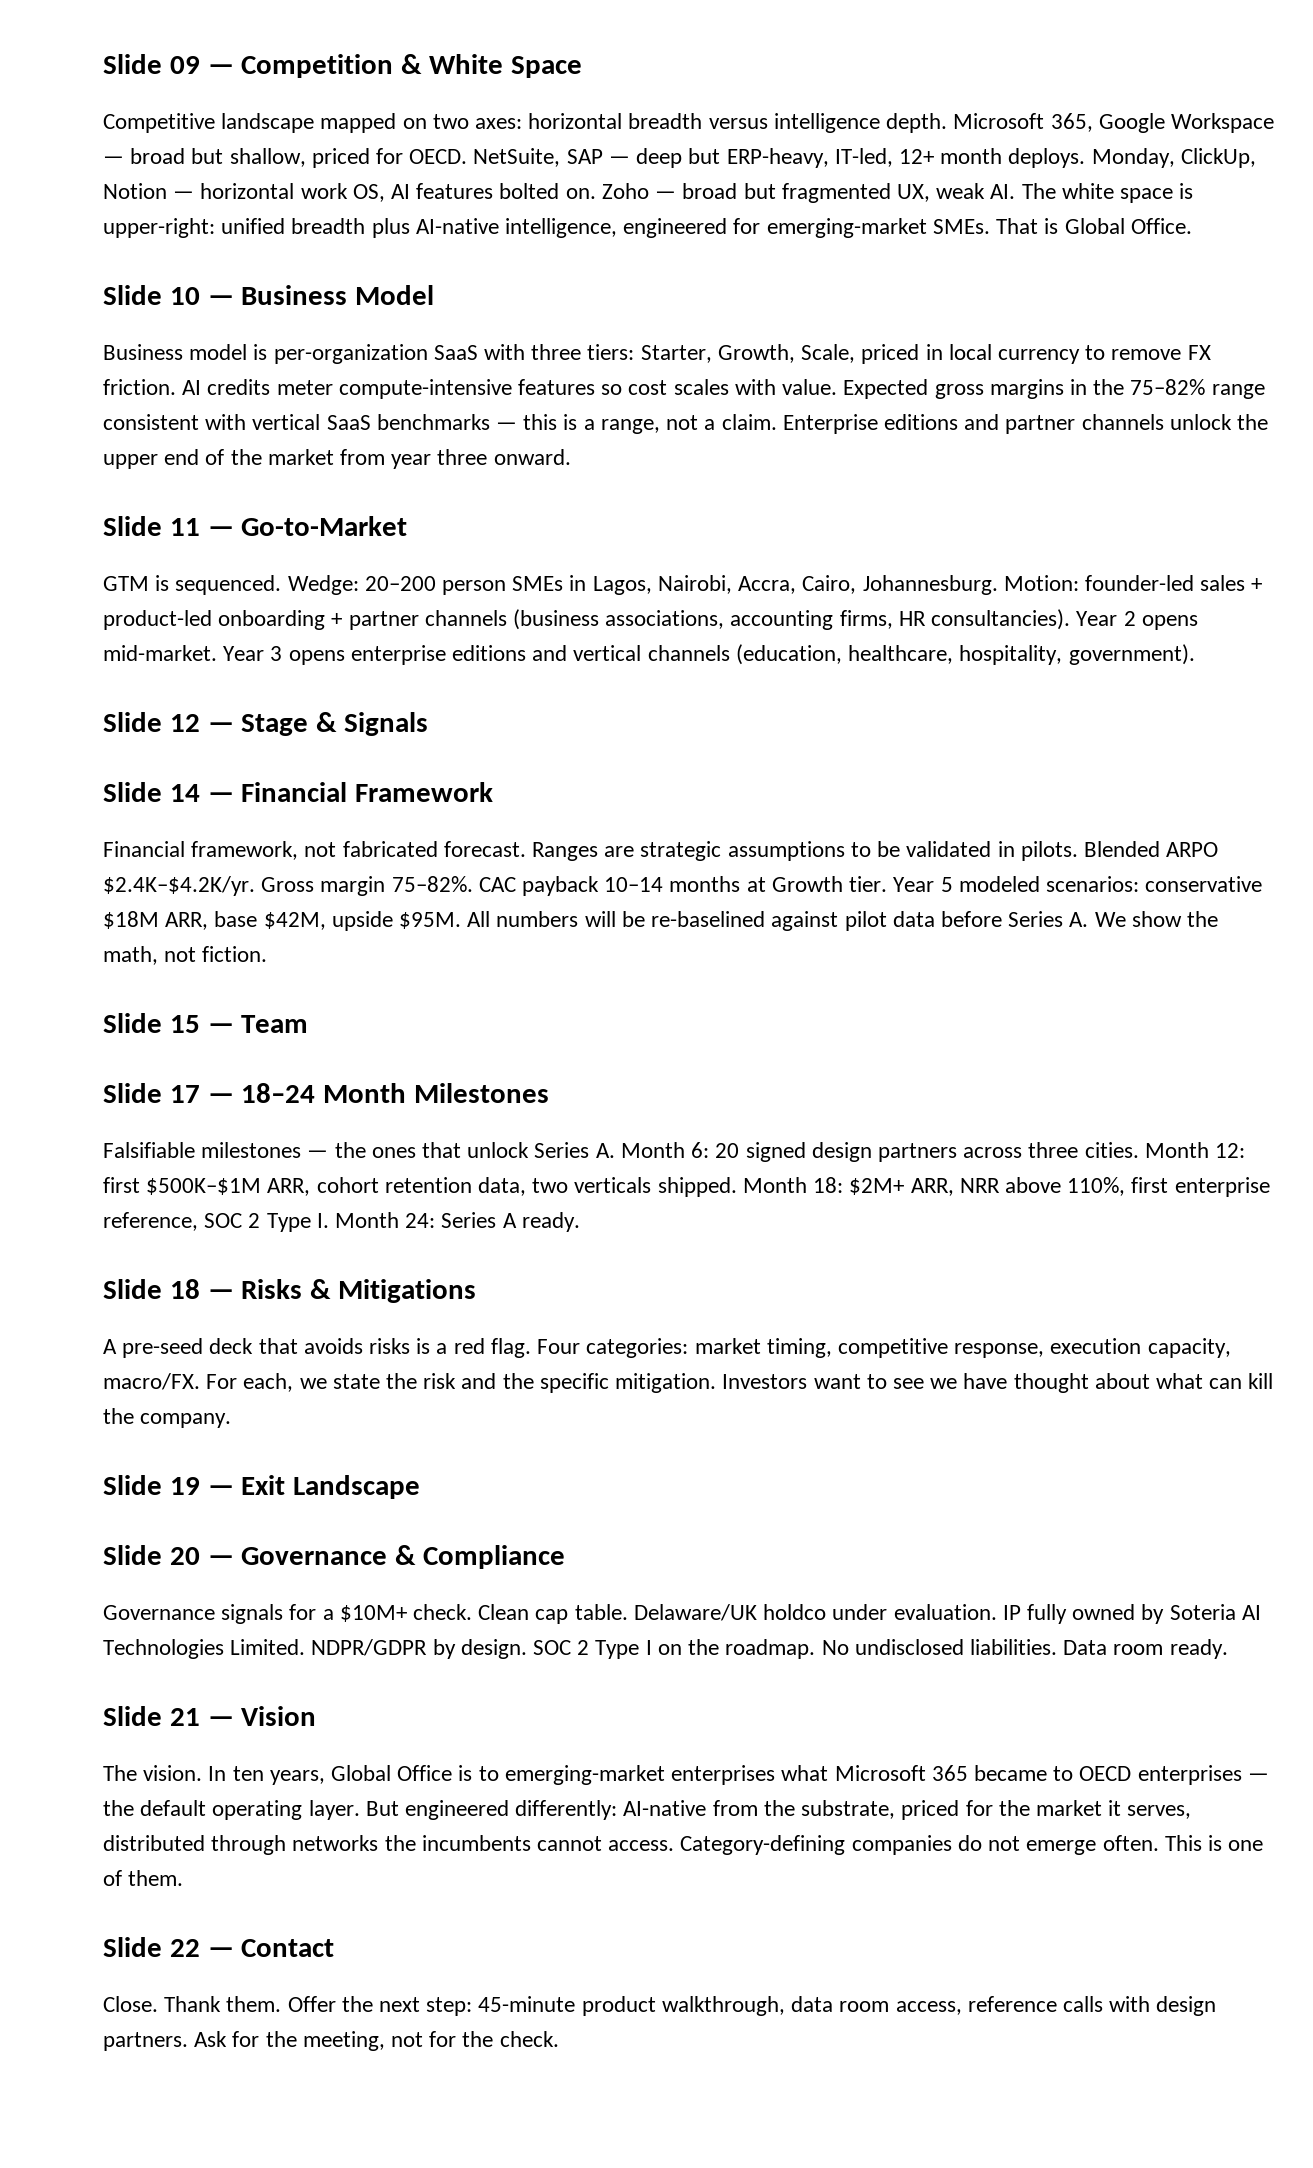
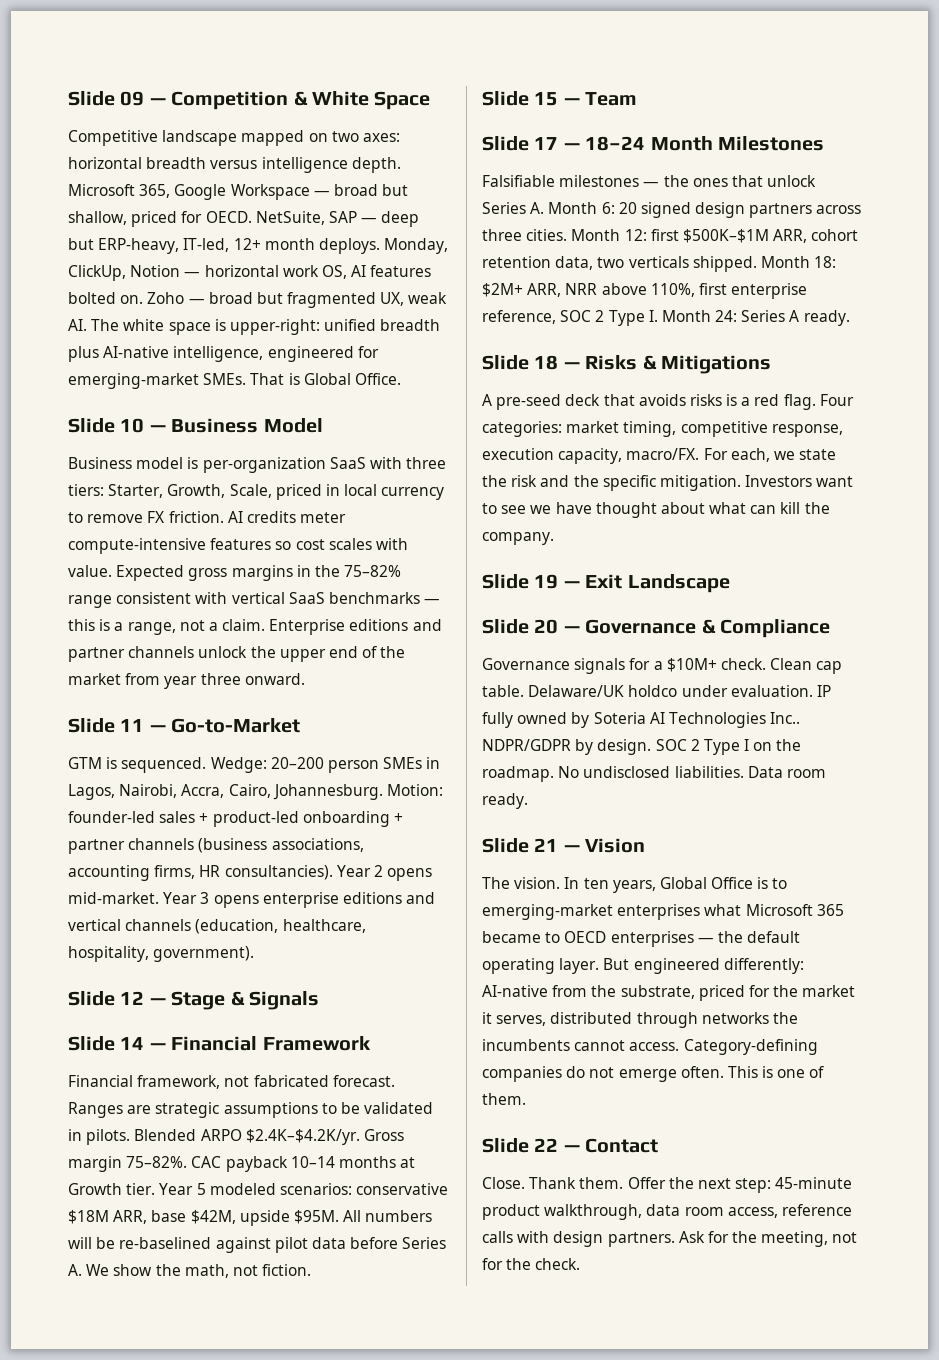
- IP fully owned by Soteria AI Technologies Limited.
+ IP fully owned by Soteria AI Technologies Inc..

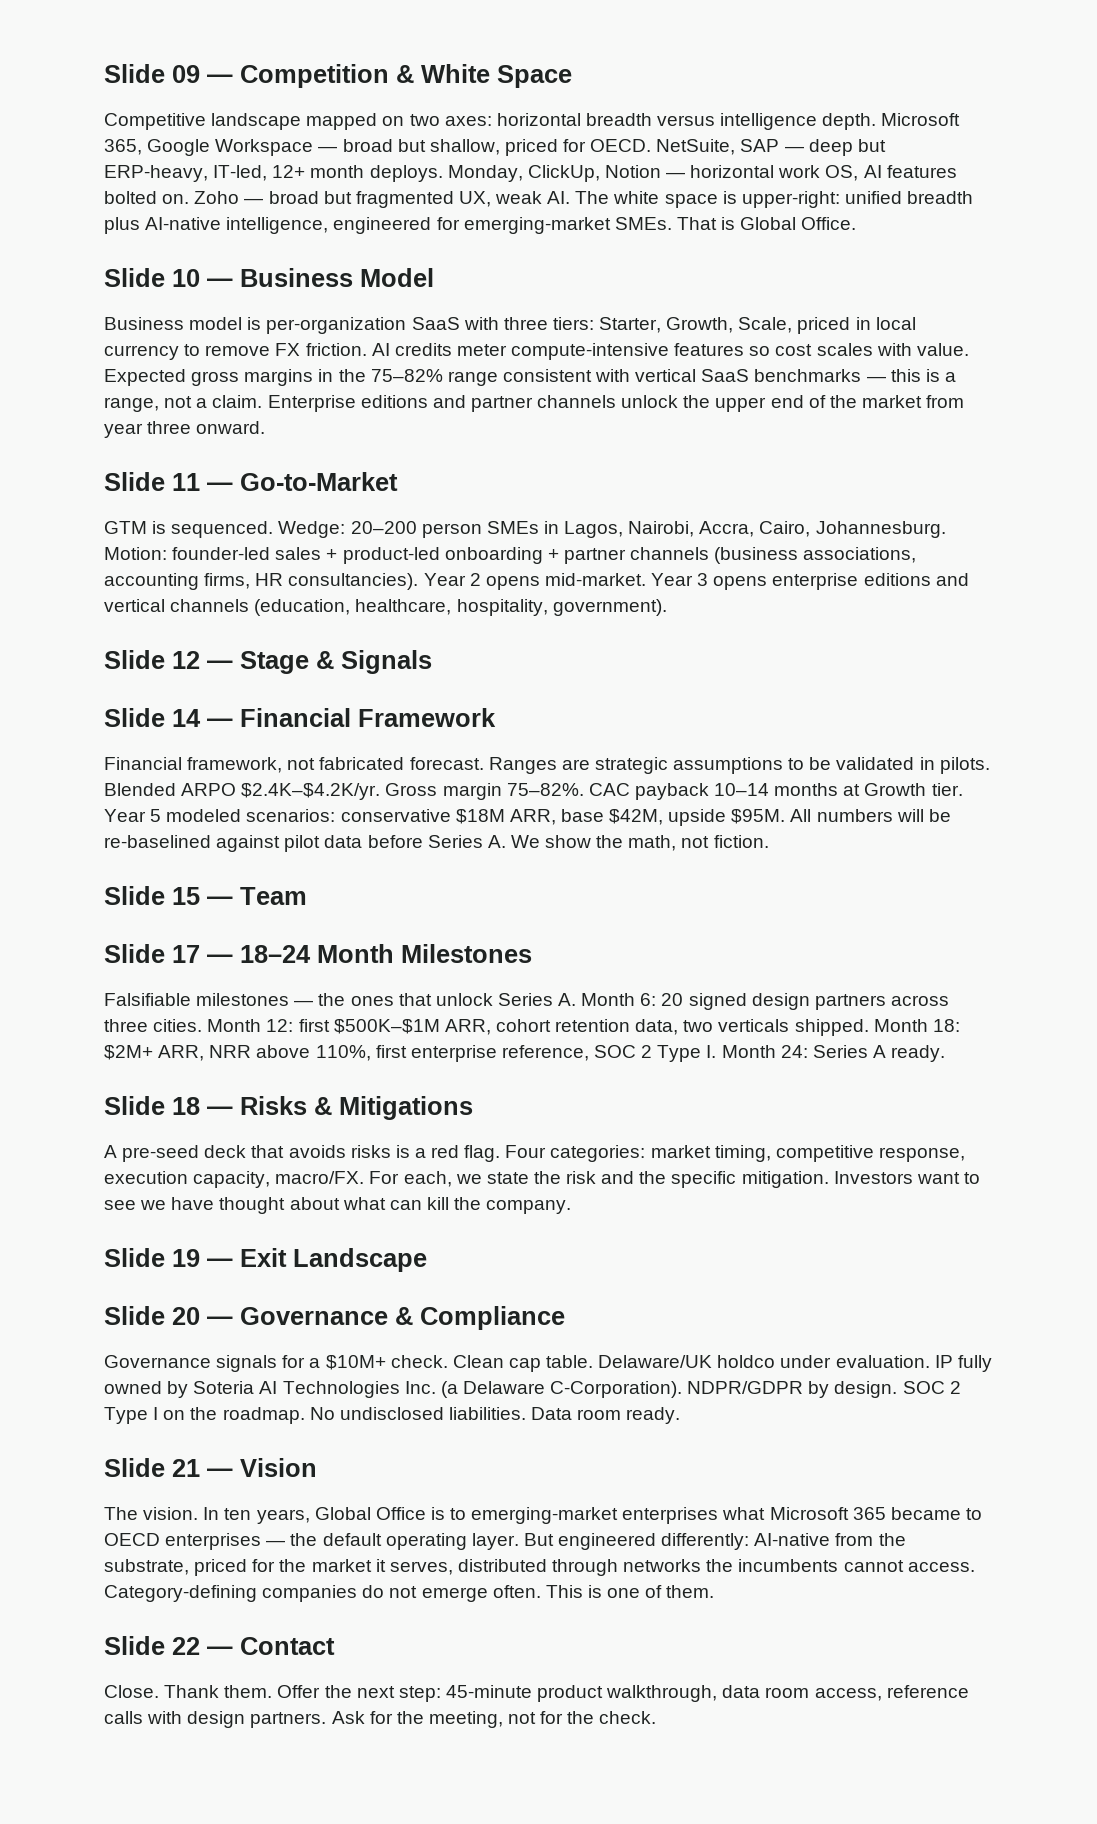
- IP fully owned by Soteria AI Technologies Inc..
+ IP fully owned by Soteria AI Technologies Inc. (a Delaware C-Corporation).

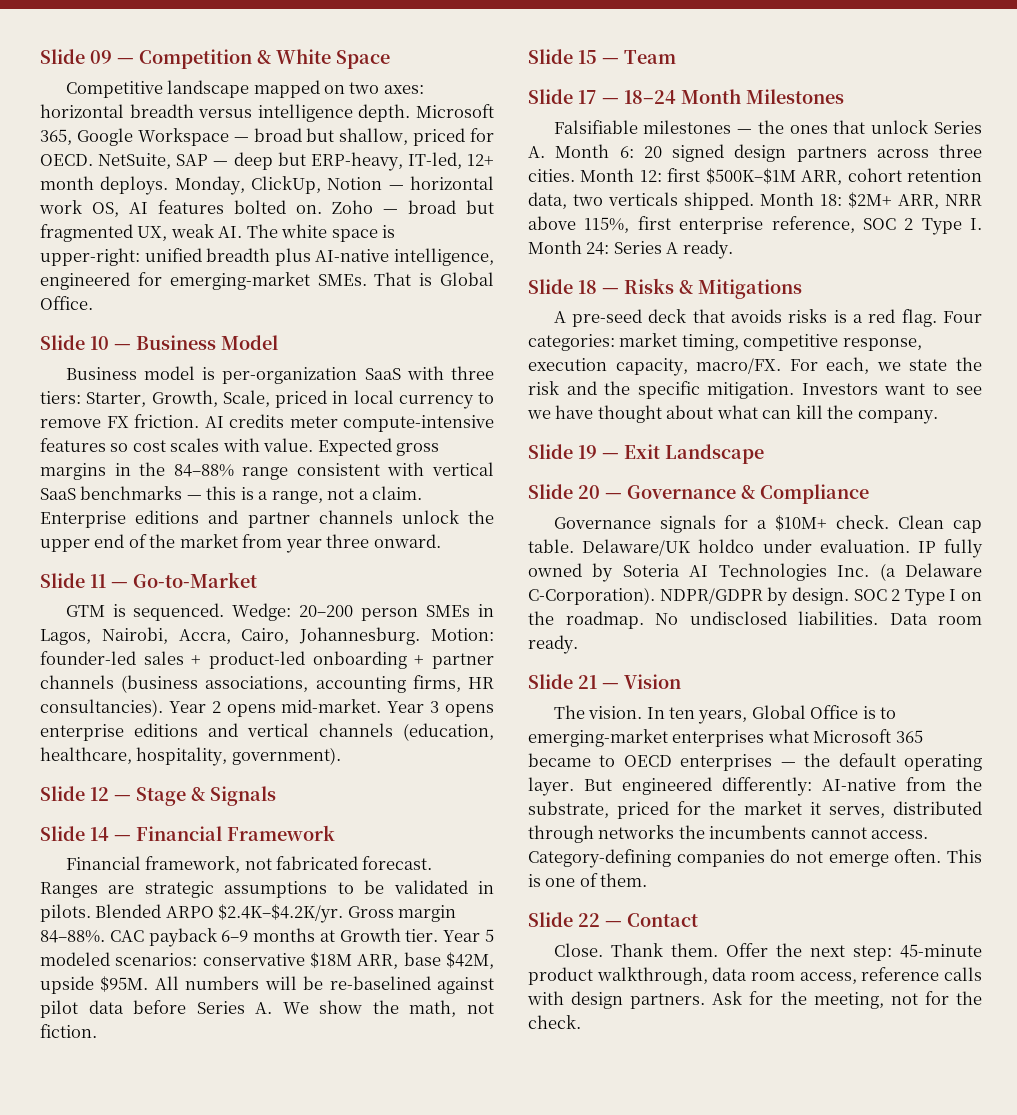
- Expected gross margins in the 75–82% range consistent with vertical SaaS benchmarks — this is a range, not a claim.
+ Expected gross margins in the 84–88% range consistent with vertical SaaS benchmarks — this is a range, not a claim.
- Blended ARPO $2.4K–$4.2K/yr. Gross margin 75–82%.
+ Blended ARPO $2.4K–$4.2K/yr. Gross margin 84–88%.
- CAC payback 10–14 months at Growth tier.
+ CAC payback 6–9 months at Growth tier.
- Month 18: $2M+ ARR, NRR above 110%, first enterprise reference, SOC 2 Type I. Month 24: Series A ready.
+ Month 18: $2M+ ARR, NRR above 115%, first enterprise reference, SOC 2 Type I. Month 24: Series A ready.

